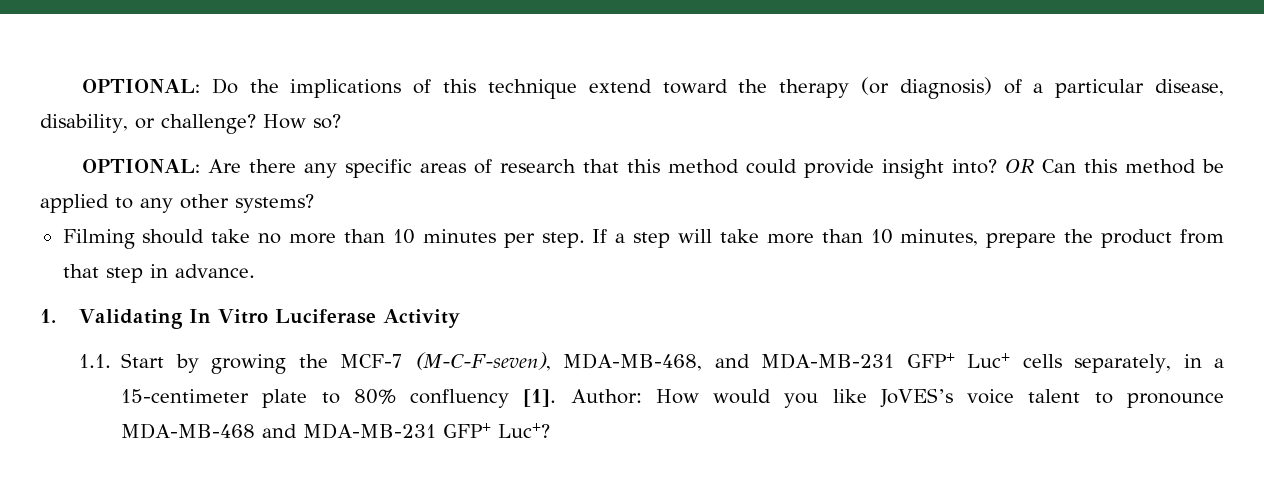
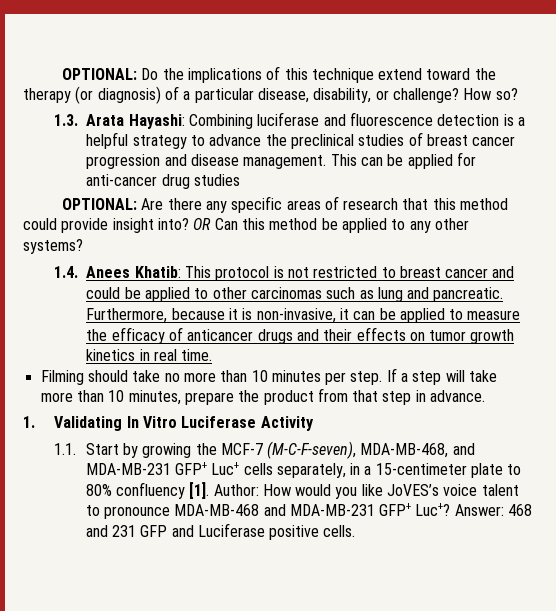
+ 1.3. Arata Hayashi: Combining luciferase and fluorescence detection is a helpful strategy to advance the preclinical studies of breast cancer progression and disease management. This can be applied for anti-cancer drug studies
+ 1.4. Anees Khatib: This protocol is not restricted to breast cancer and could be applied to other carcinomas such as lung and pancreatic. Furthermore, because it is non-invasive, it can be applied to measure the efficacy of anticancer drugs and their effects on tumor growth kinetics in real time.
+ Answer: 468 and 231 GFP and Luciferase positive cells.

